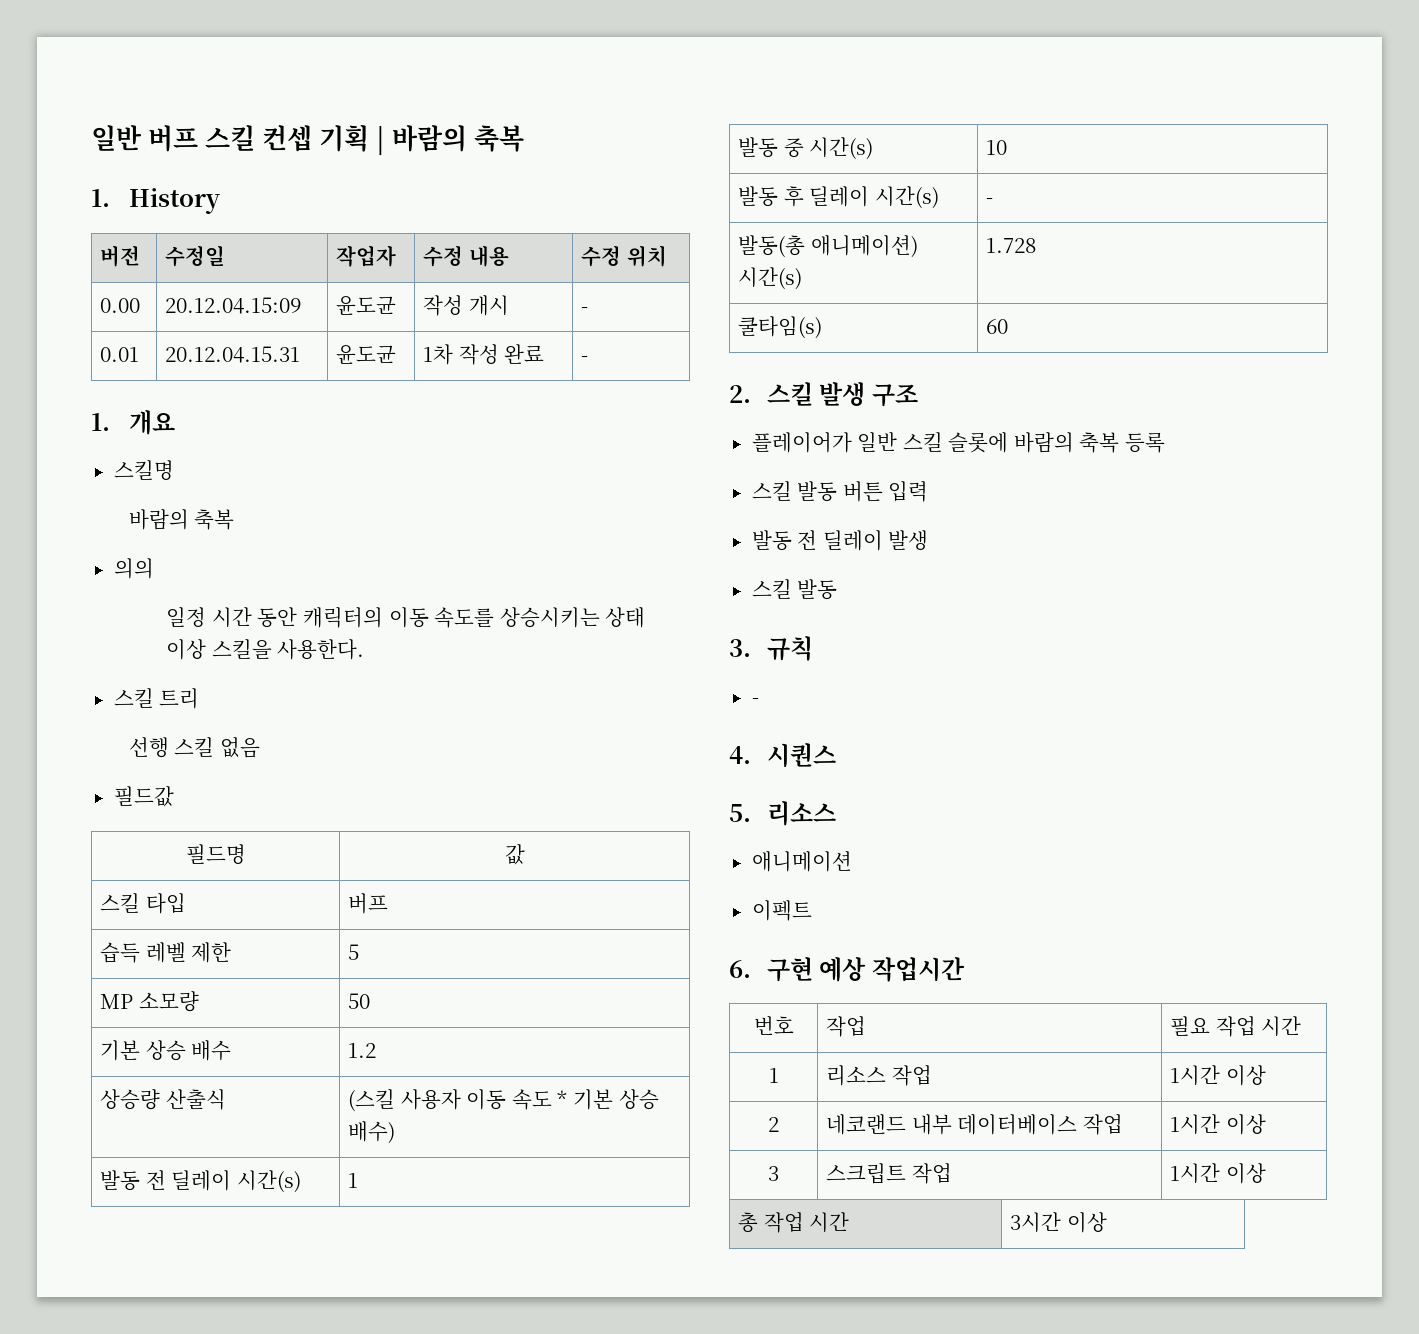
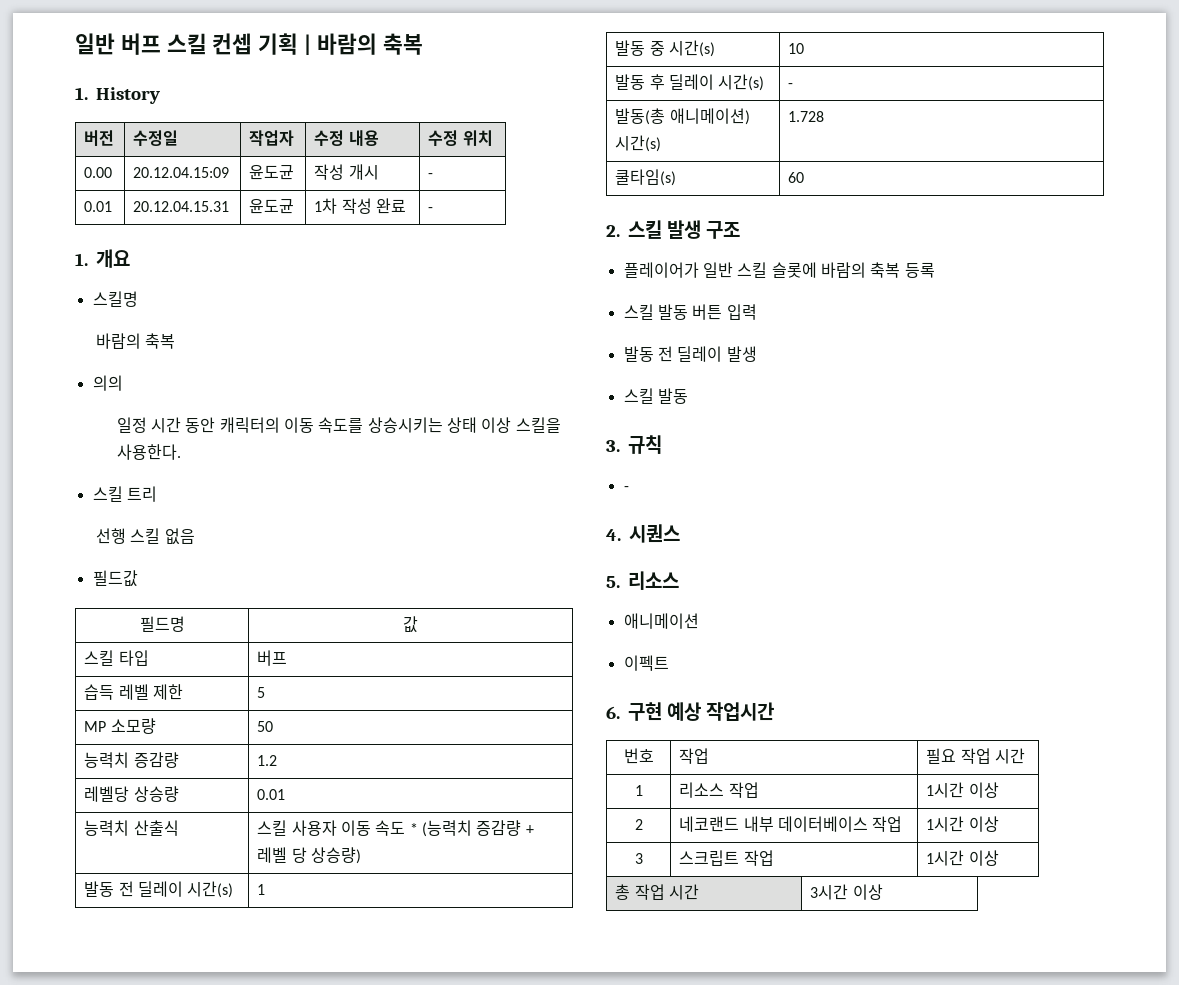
- 기본 상승 배수 | 1.2
+ 능력치 증감량 | 1.2
- 상승량 산출식 | (스킬 사용자 이동 속도 * 기본 상승 배수)
+ 레벨당 상승량 | 0.01
+ 능력치 산출식 | 스킬 사용자 이동 속도 * (능력치 증감량 + 레벨 당 상승량)

